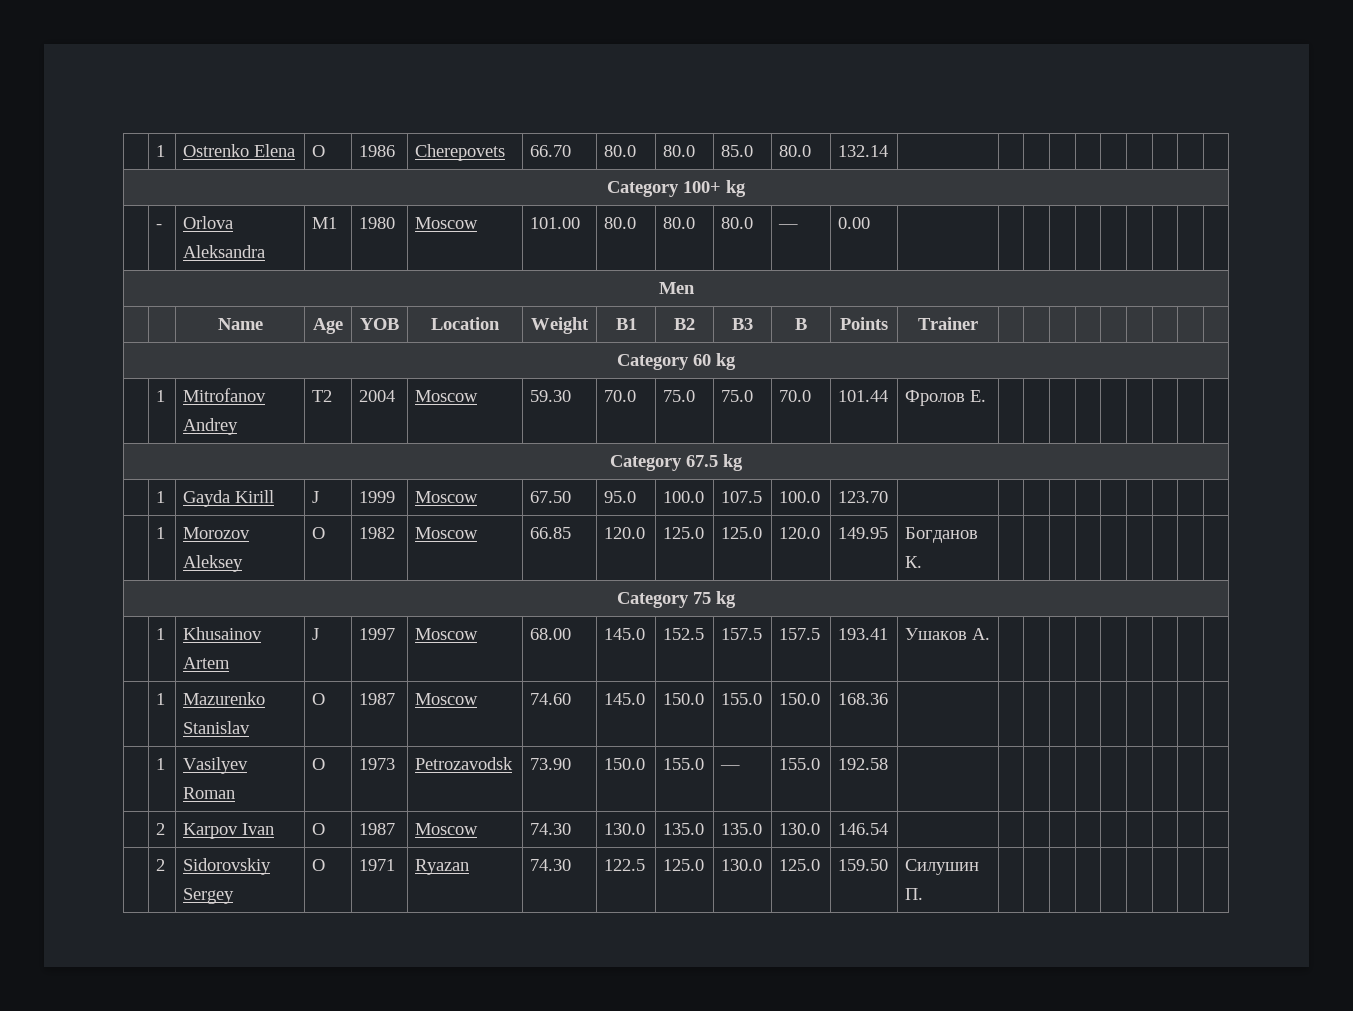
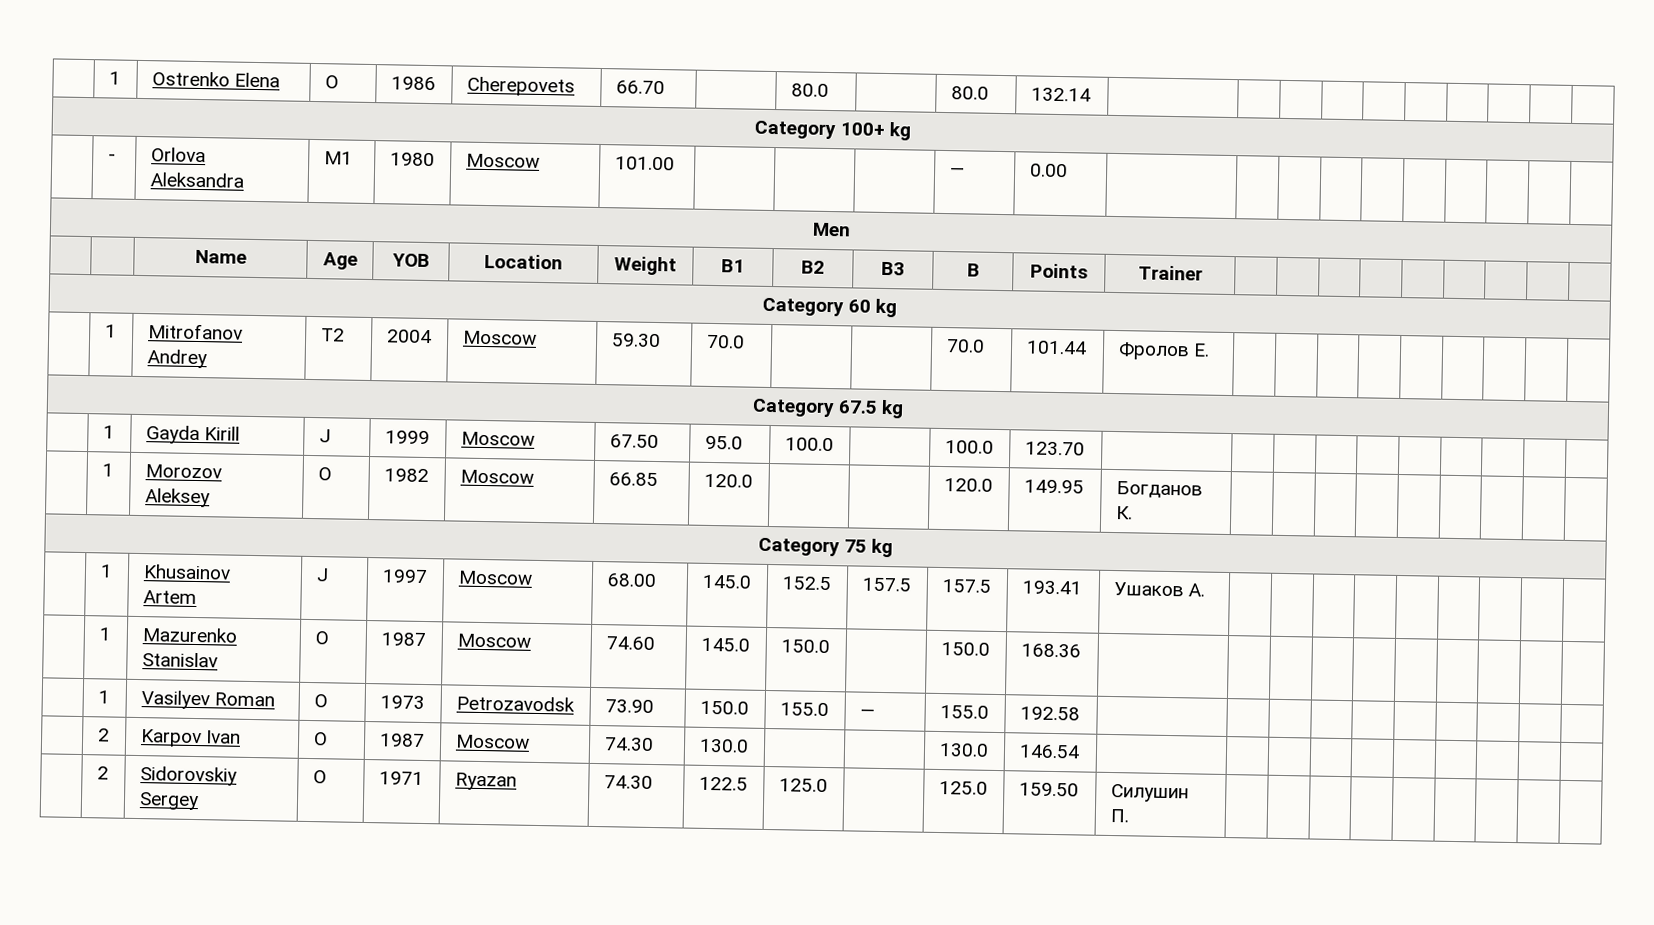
- | 1 | Ostrenko Elena | O | 1986 | Cherepovets | 66.70 | 80.0 | 80.0 | 85.0 | 80.0 | 132.14 | | | | | | | | | |
+ | 1 | Ostrenko Elena | O | 1986 | Cherepovets | 66.70 | | 80.0 | | 80.0 | 132.14 | | | | | | | | | |
- | - | Orlova Aleksandra | M1 | 1980 | Moscow | 101.00 | 80.0 | 80.0 | 80.0 | — | 0.00 | | | | | | | | | |
+ | - | Orlova Aleksandra | M1 | 1980 | Moscow | 101.00 | | | | — | 0.00 | | | | | | | | | |
- | 1 | Mitrofanov Andrey | T2 | 2004 | Moscow | 59.30 | 70.0 | 75.0 | 75.0 | 70.0 | 101.44 | Фролов Е. | | | | | | | | |
+ | 1 | Mitrofanov Andrey | T2 | 2004 | Moscow | 59.30 | 70.0 | | | 70.0 | 101.44 | Фролов Е. | | | | | | | | |
- | 1 | Gayda Kirill | J | 1999 | Moscow | 67.50 | 95.0 | 100.0 | 107.5 | 100.0 | 123.70 | | | | | | | | | |
+ | 1 | Gayda Kirill | J | 1999 | Moscow | 67.50 | 95.0 | 100.0 | | 100.0 | 123.70 | | | | | | | | | |
- | 1 | Morozov Aleksey | O | 1982 | Moscow | 66.85 | 120.0 | 125.0 | 125.0 | 120.0 | 149.95 | Богданов К. | | | | | | | | |
+ | 1 | Morozov Aleksey | O | 1982 | Moscow | 66.85 | 120.0 | | | 120.0 | 149.95 | Богданов К. | | | | | | | | |
- | 1 | Mazurenko Stanislav | O | 1987 | Moscow | 74.60 | 145.0 | 150.0 | 155.0 | 150.0 | 168.36 | | | | | | | | | |
+ | 1 | Mazurenko Stanislav | O | 1987 | Moscow | 74.60 | 145.0 | 150.0 | | 150.0 | 168.36 | | | | | | | | | |
- | 2 | Karpov Ivan | O | 1987 | Moscow | 74.30 | 130.0 | 135.0 | 135.0 | 130.0 | 146.54 | | | | | | | | | |
+ | 2 | Karpov Ivan | O | 1987 | Moscow | 74.30 | 130.0 | | | 130.0 | 146.54 | | | | | | | | | |
- | 2 | Sidorovskiy Sergey | O | 1971 | Ryazan | 74.30 | 122.5 | 125.0 | 130.0 | 125.0 | 159.50 | Силушин П. | | | | | | | | |
+ | 2 | Sidorovskiy Sergey | O | 1971 | Ryazan | 74.30 | 122.5 | 125.0 | | 125.0 | 159.50 | Силушин П. | | | | | | | | |

